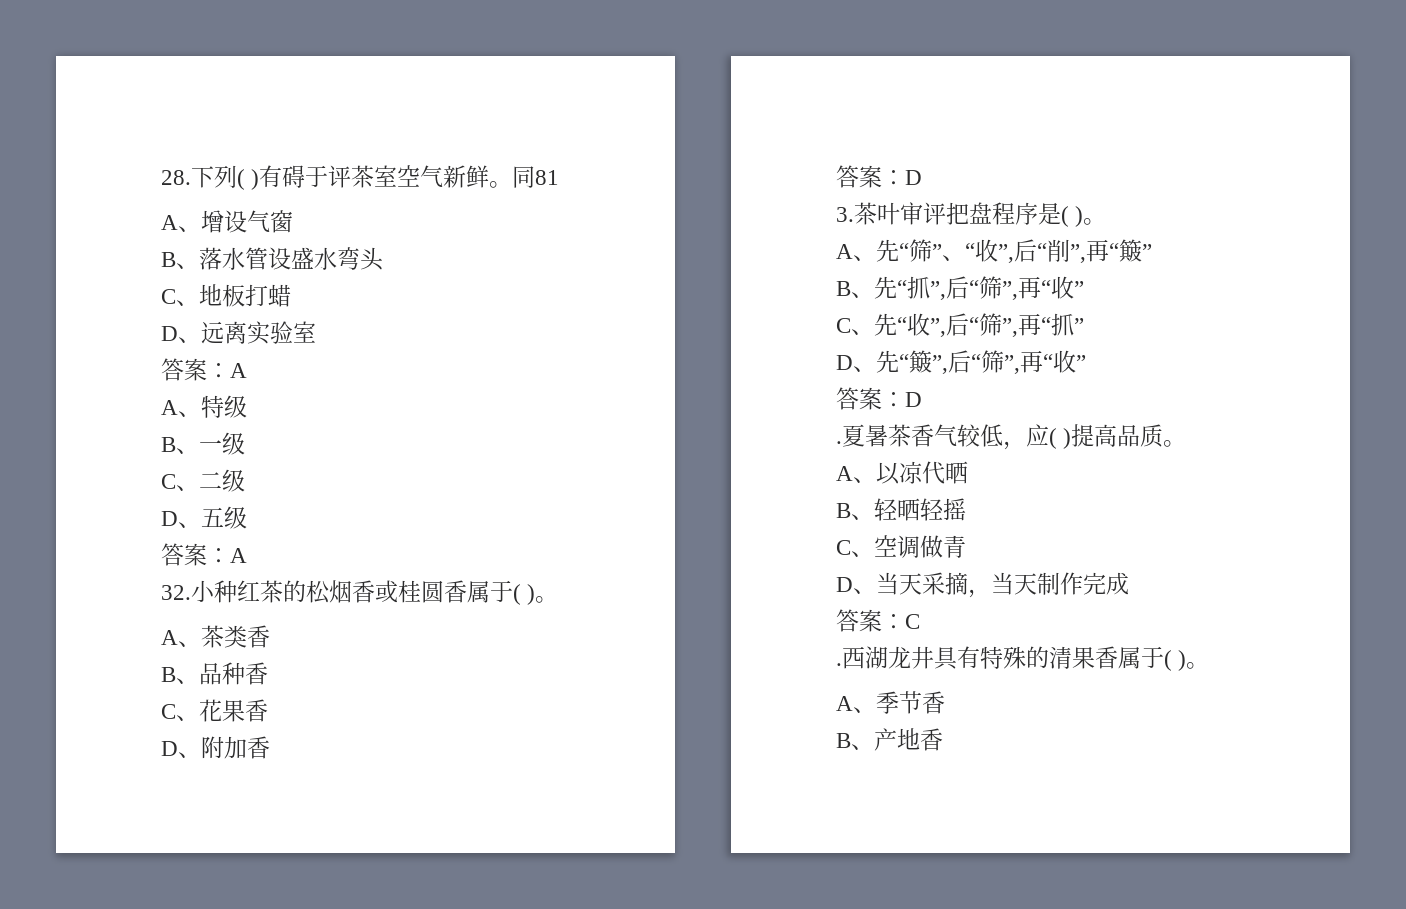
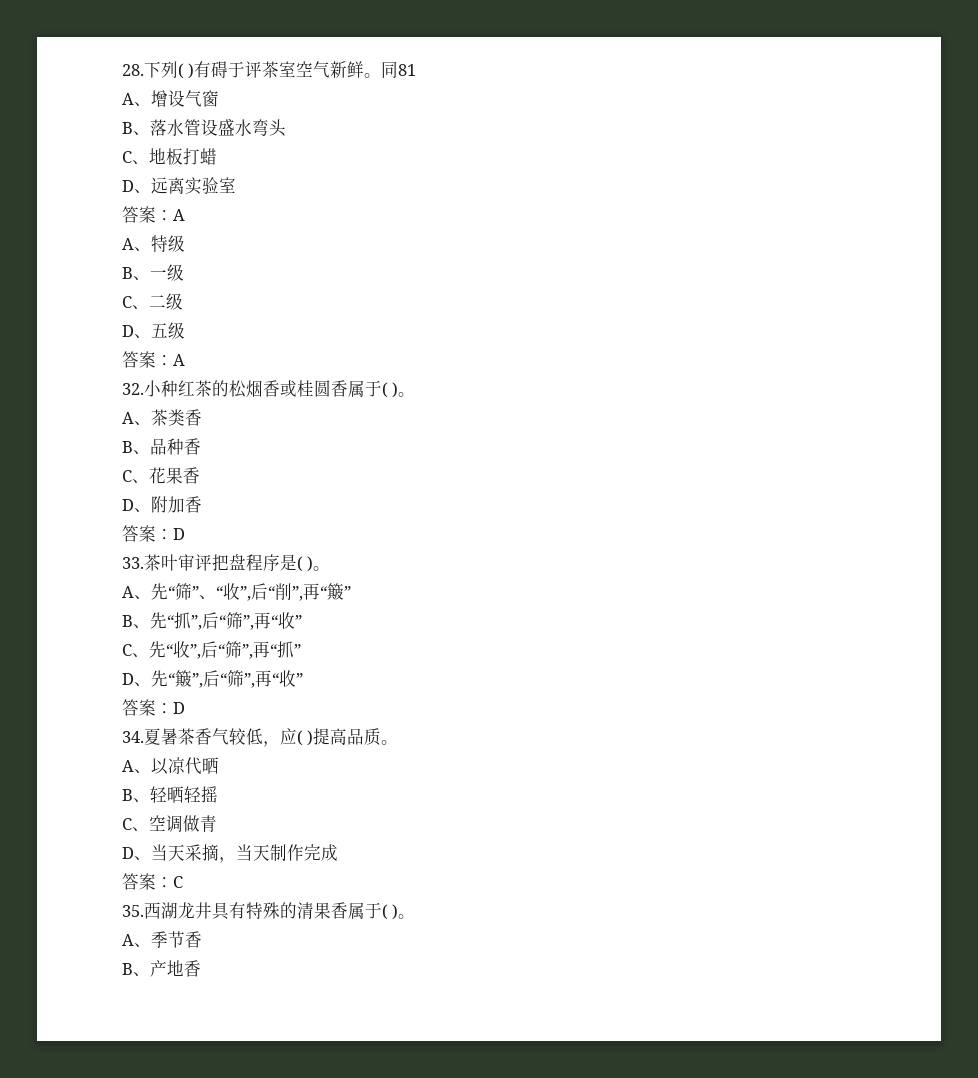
- 3.茶叶审评把盘程序是( )。
+ 33.茶叶审评把盘程序是( )。
- .夏暑茶香气较低，应( )提高品质。
+ 34.夏暑茶香气较低，应( )提高品质。
- .西湖龙井具有特殊的清果香属于( )。
+ 35.西湖龙井具有特殊的清果香属于( )。

